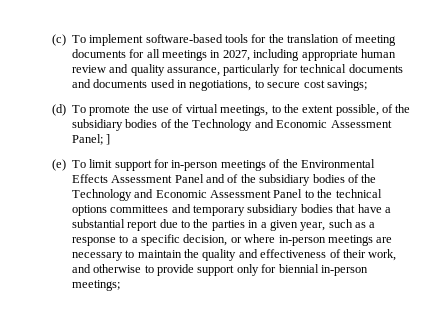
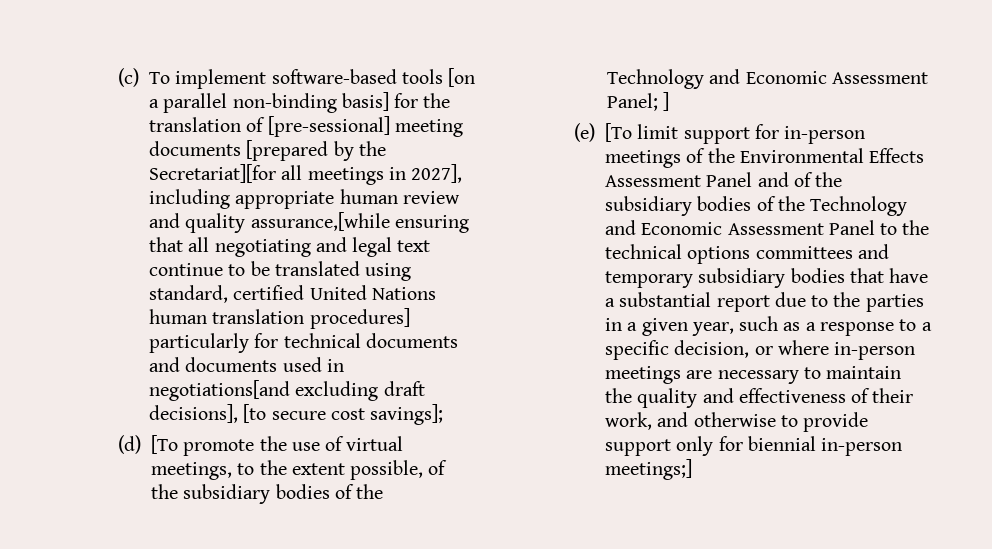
- (c) To implement software-based tools for the translation of meeting documents for all meetings in 2027, including appropriate human review and quality assurance, particularly for technical documents and documents used in negotiations, to secure cost savings;
+ (c) To implement software-based tools [on a parallel non-binding basis] for the translation of [pre-sessional] meeting documents [prepared by the Secretariat][for all meetings in 2027], including appropriate human review and quality assurance,[while ensuring that all negotiating and legal text continue to be translated using standard, certified United Nations human translation procedures] particularly for technical documents and documents used in negotiations[and excluding draft decisions], [to secure cost savings];
- (d) To promote the use of virtual meetings, to the extent possible, of the subsidiary bodies of the Technology and Economic Assessment Panel; ]
+ (d) [To promote the use of virtual meetings, to the extent possible, of the subsidiary bodies of the Technology and Economic Assessment Panel; ]
- (e) To limit support for in-person meetings of the Environmental Effects Assessment Panel and of the subsidiary bodies of the Technology and Economic Assessment Panel to the technical options committees and temporary subsidiary bodies that have a substantial report due to the parties in a given year, such as a response to a specific decision, or where in-person meetings are necessary to maintain the quality and effectiveness of their work, and otherwise to provide support only for biennial in-person meetings;
+ (e) [To limit support for in-person meetings of the Environmental Effects Assessment Panel and of the subsidiary bodies of the Technology and Economic Assessment Panel to the technical options committees and temporary subsidiary bodies that have a substantial report due to the parties in a given year, such as a response to a specific decision, or where in-person meetings are necessary to maintain the quality and effectiveness of their work, and otherwise to provide support only for biennial in-person meetings;]

